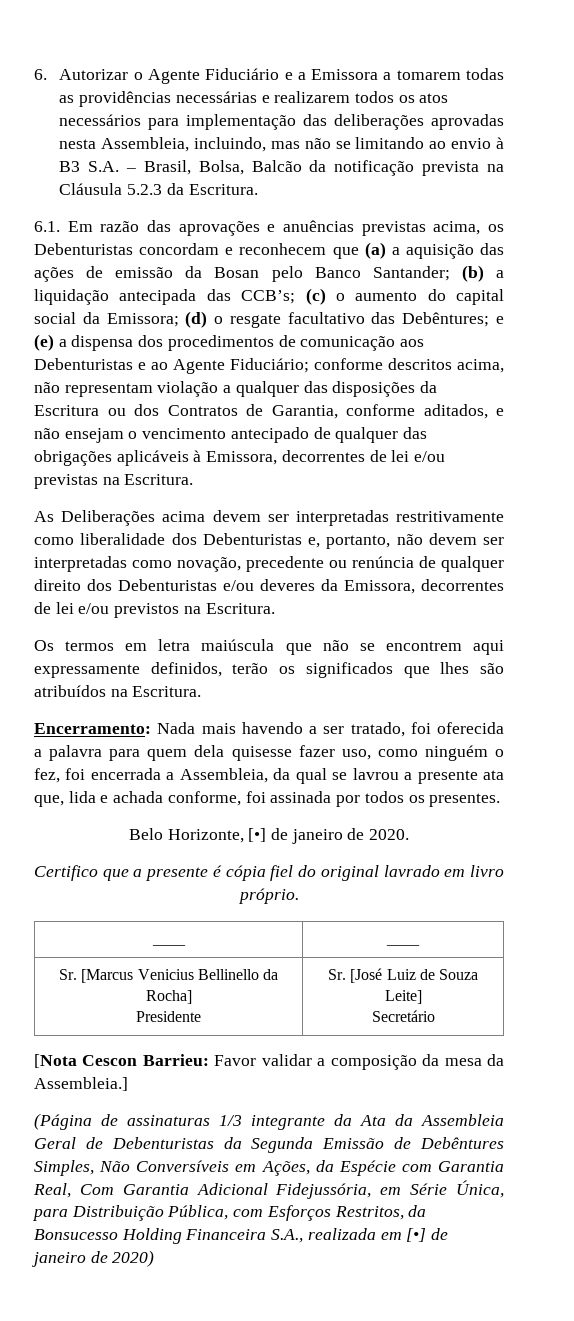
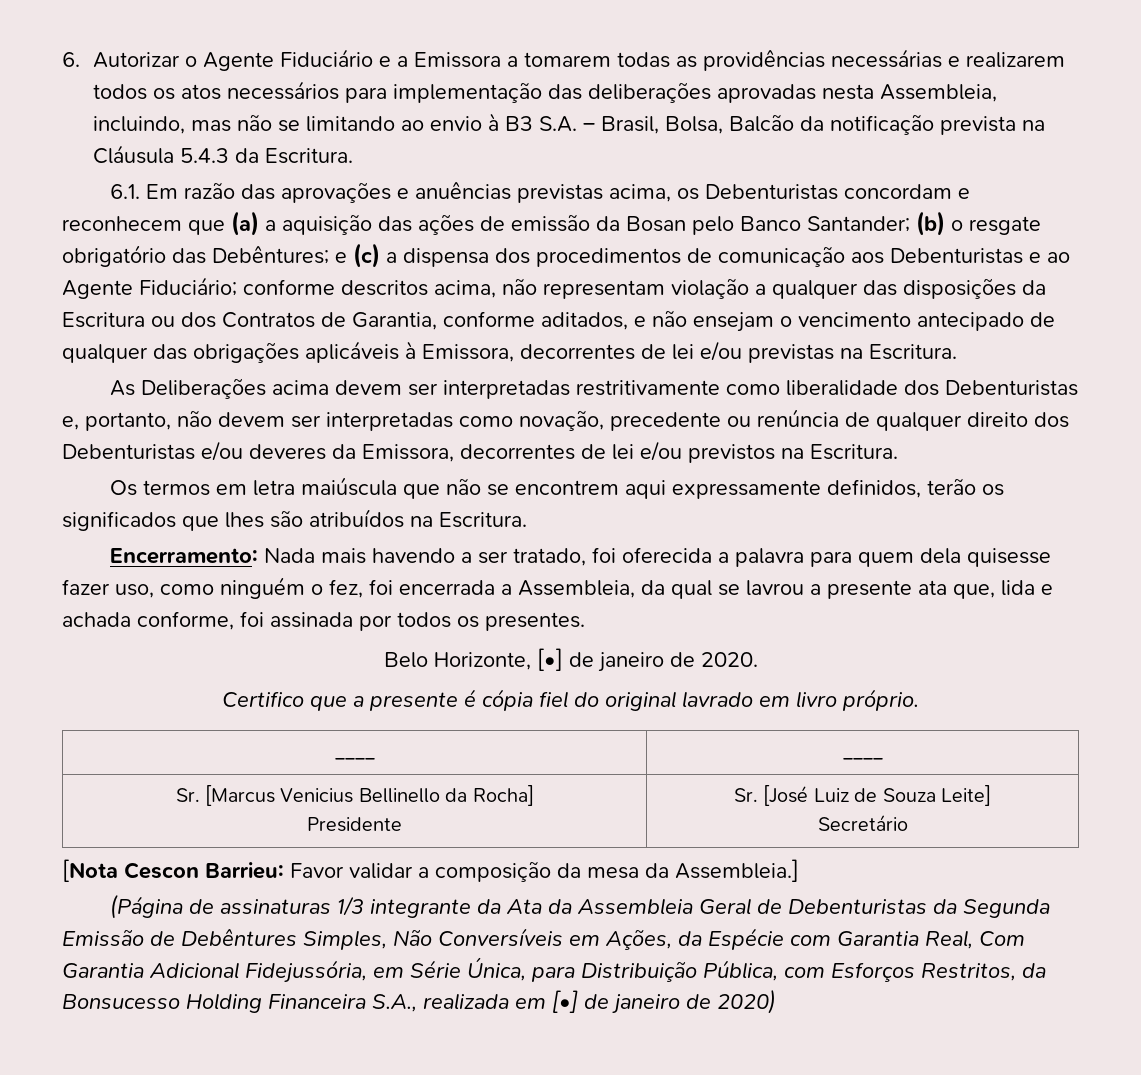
- 6. Autorizar o Agente Fiduciário e a Emissora a tomarem todas as providências necessárias e realizarem todos os atos necessários para implementação das deliberações aprovadas nesta Assembleia, incluindo, mas não se limitando ao envio à B3 S.A. – Brasil, Bolsa, Balcão da notificação prevista na Cláusula 5.2.3 da Escritura.
+ 6. Autorizar o Agente Fiduciário e a Emissora a tomarem todas as providências necessárias e realizarem todos os atos necessários para implementação das deliberações aprovadas nesta Assembleia, incluindo, mas não se limitando ao envio à B3 S.A. – Brasil, Bolsa, Balcão da notificação prevista na Cláusula 5.4.3 da Escritura.
- (b) a liquidação antecipada das CCB’s; (c) o aumento do capital social da Emissora; (d) o resgate facultativo das Debêntures;
+ (b) o resgate obrigatório das Debêntures;
- e (e) a dispensa dos procedimentos de comunicação aos Debenturistas e ao Agente Fiduciário;
+ e (c) a dispensa dos procedimentos de comunicação aos Debenturistas e ao Agente Fiduciário;

